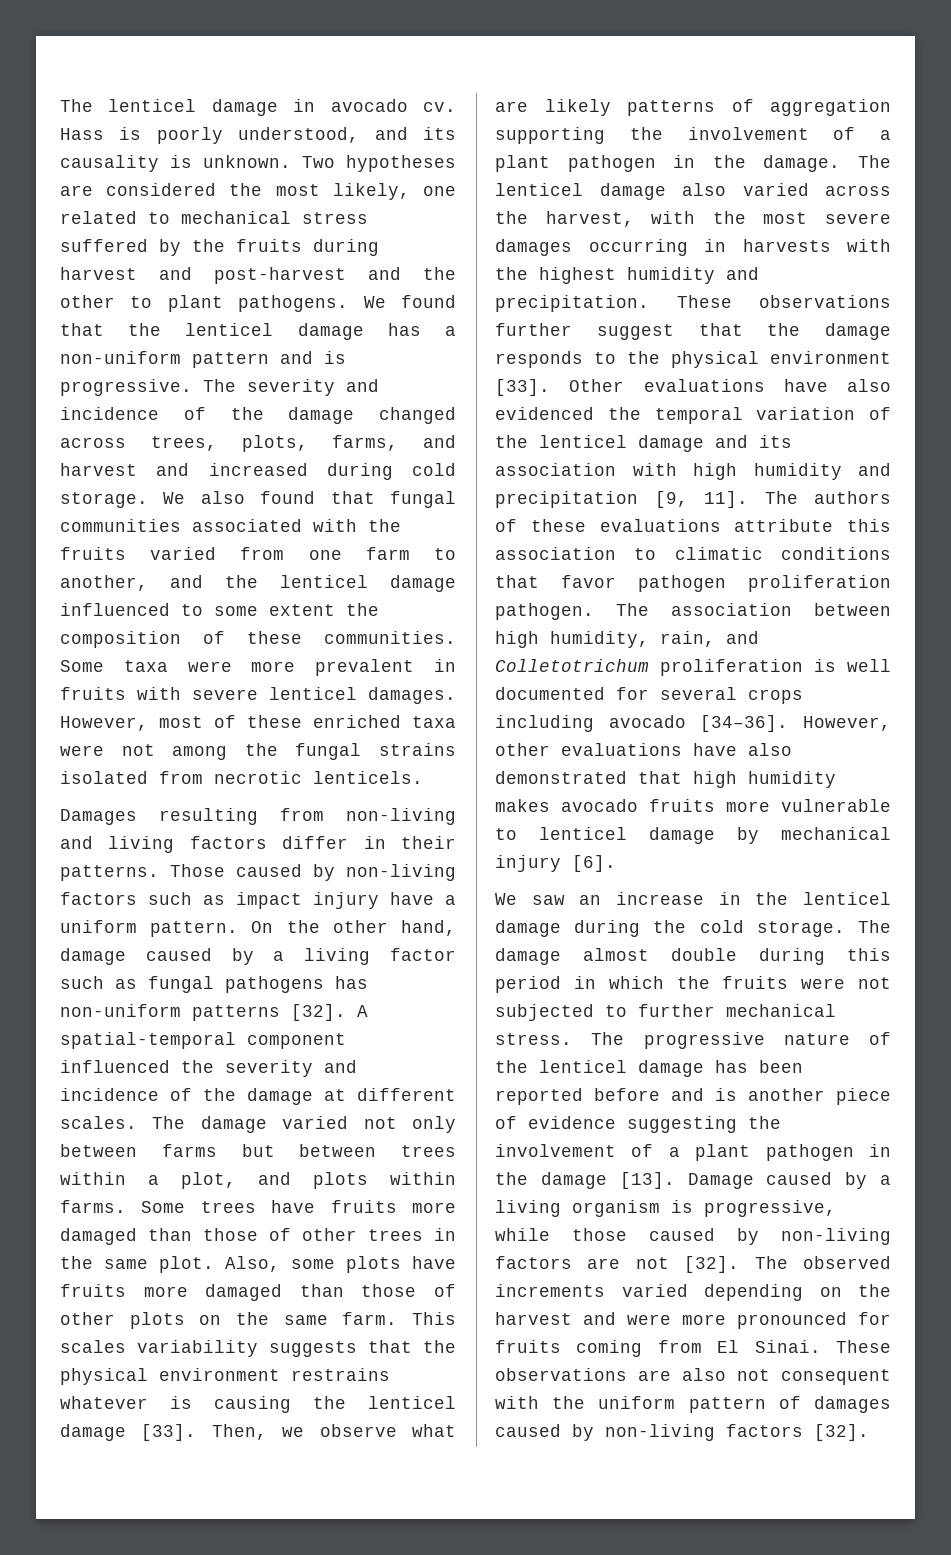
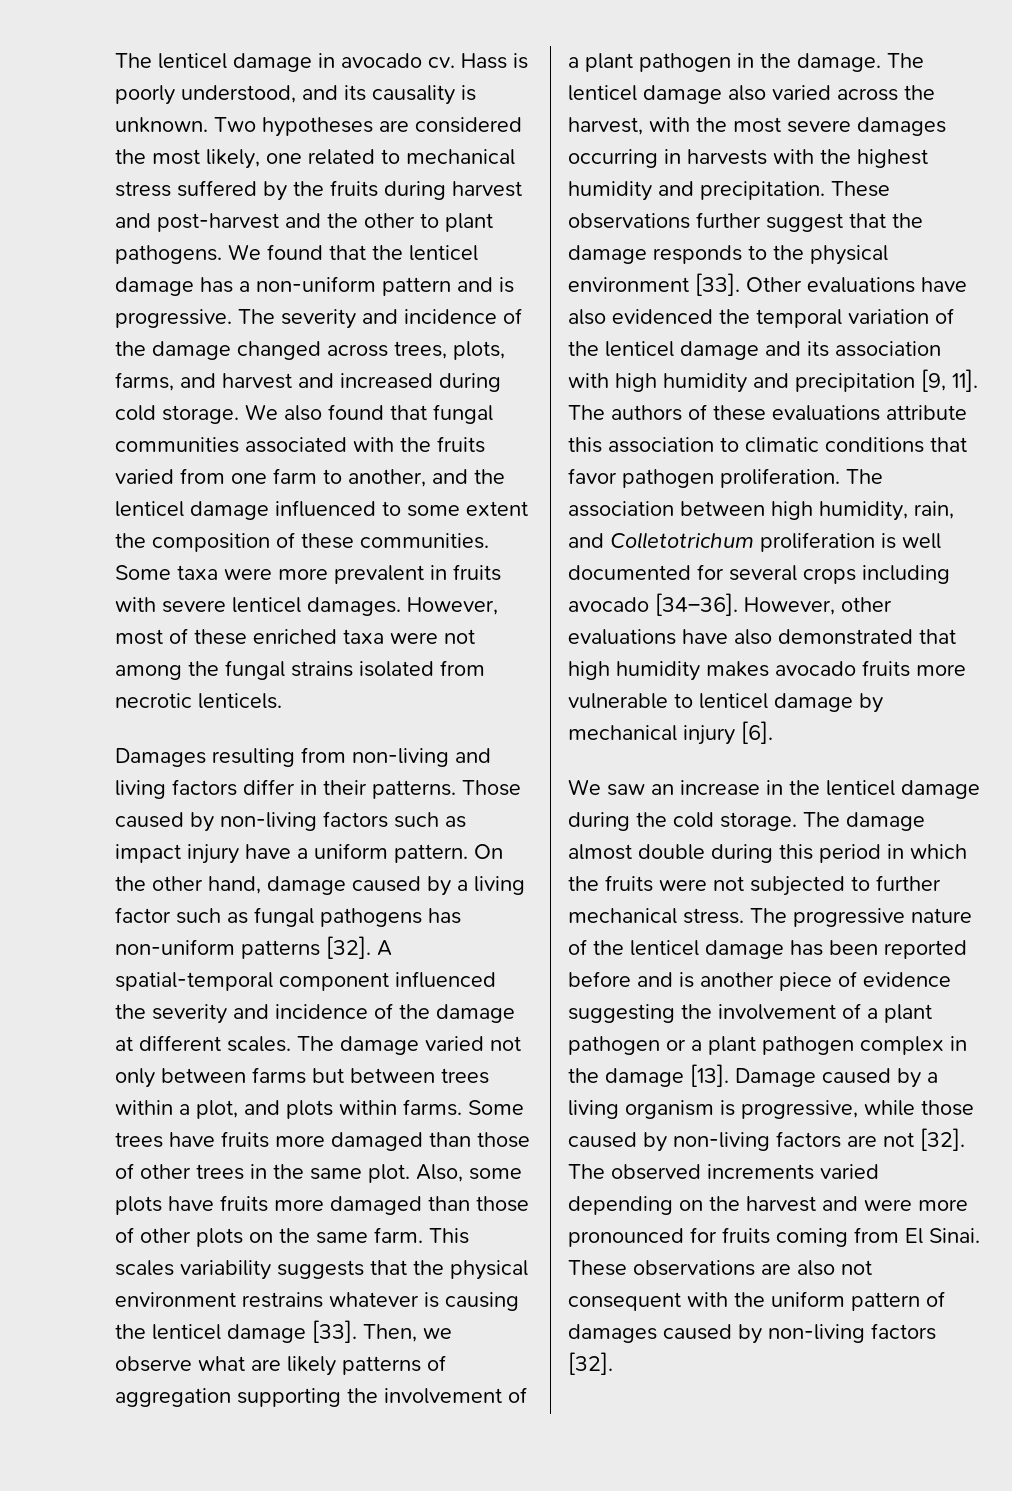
- The authors of these evaluations attribute this association to climatic conditions that favor pathogen proliferation pathogen.
+ The authors of these evaluations attribute this association to climatic conditions that favor pathogen proliferation.
- The progressive nature of the lenticel damage has been reported before and is another piece of evidence suggesting the involvement of a plant pathogen in the damage [13].
+ The progressive nature of the lenticel damage has been reported before and is another piece of evidence suggesting the involvement of a plant pathogen or a plant pathogen complex in the damage [13].

